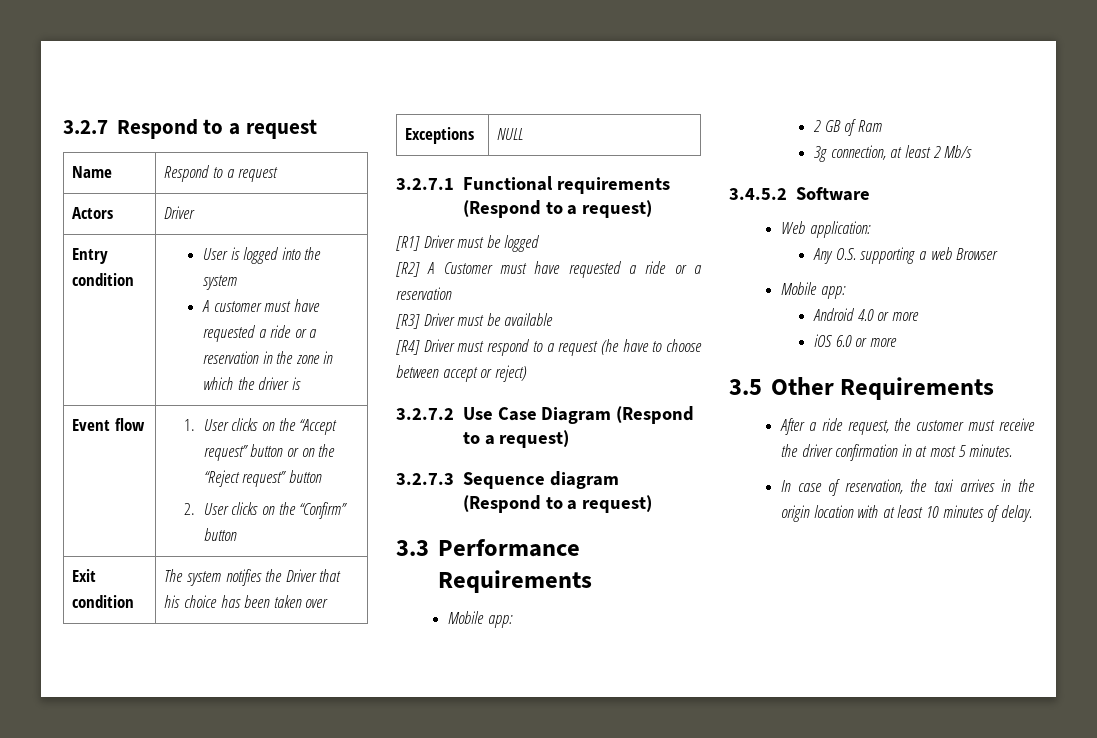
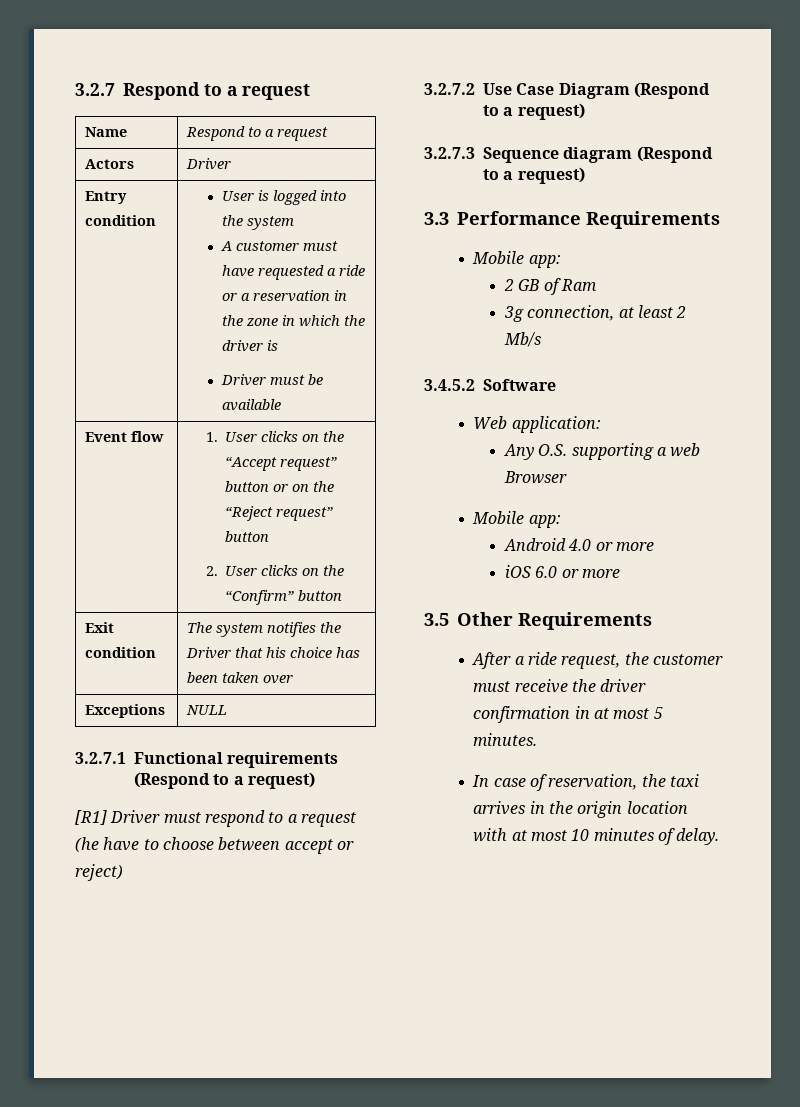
  Entry condition | User is logged into the system
  A customer must have requested a ride or a reservation in the zone in which the driver is
+ Driver must be available
- [R1] Driver must be logged
- [R2] A Customer must have requested a ride or a reservation
- [R3] Driver must be available
- [R4] Driver must respond to a request (he have to choose between accept or reject)
+ [R1] Driver must respond to a request (he have to choose between accept or reject)
- In case of reservation, the taxi arrives in the origin location with at least 10 minutes of delay.
+ In case of reservation, the taxi arrives in the origin location with at most 10 minutes of delay.

